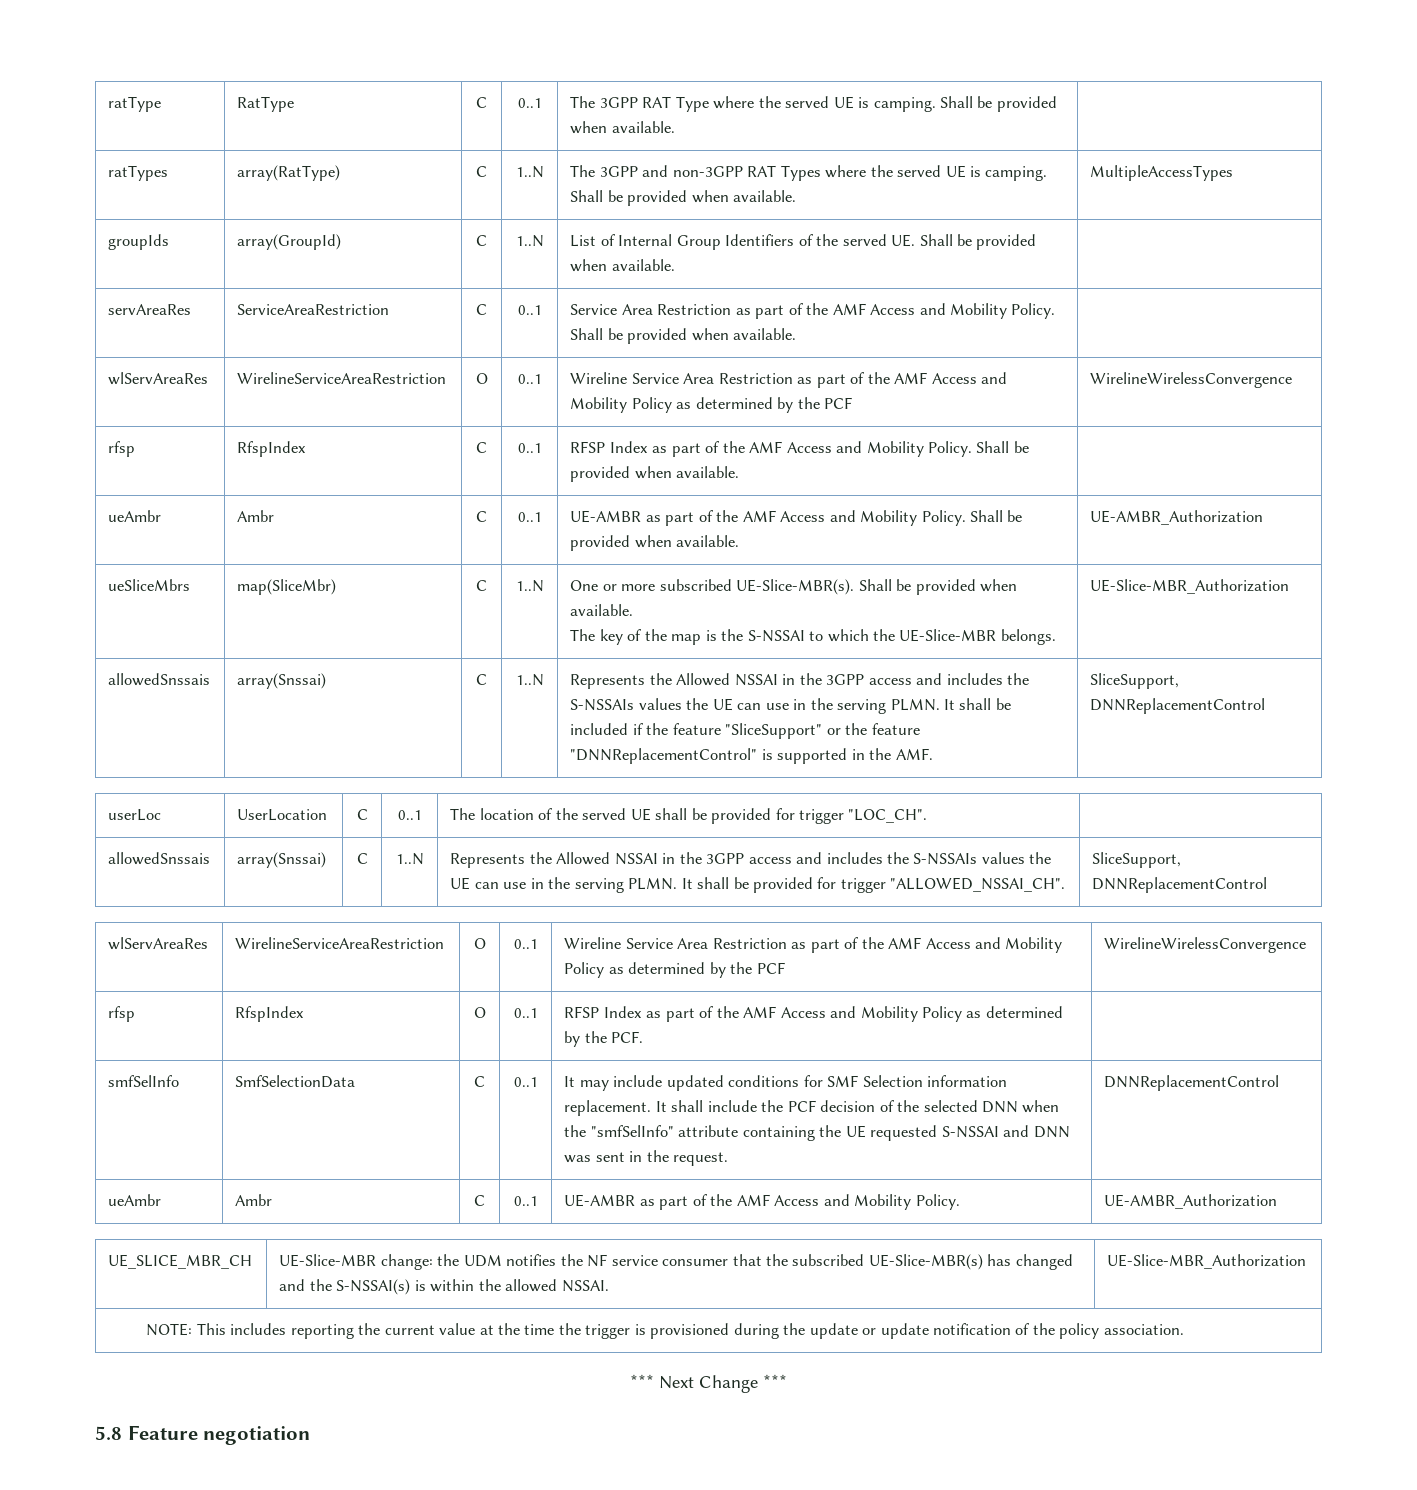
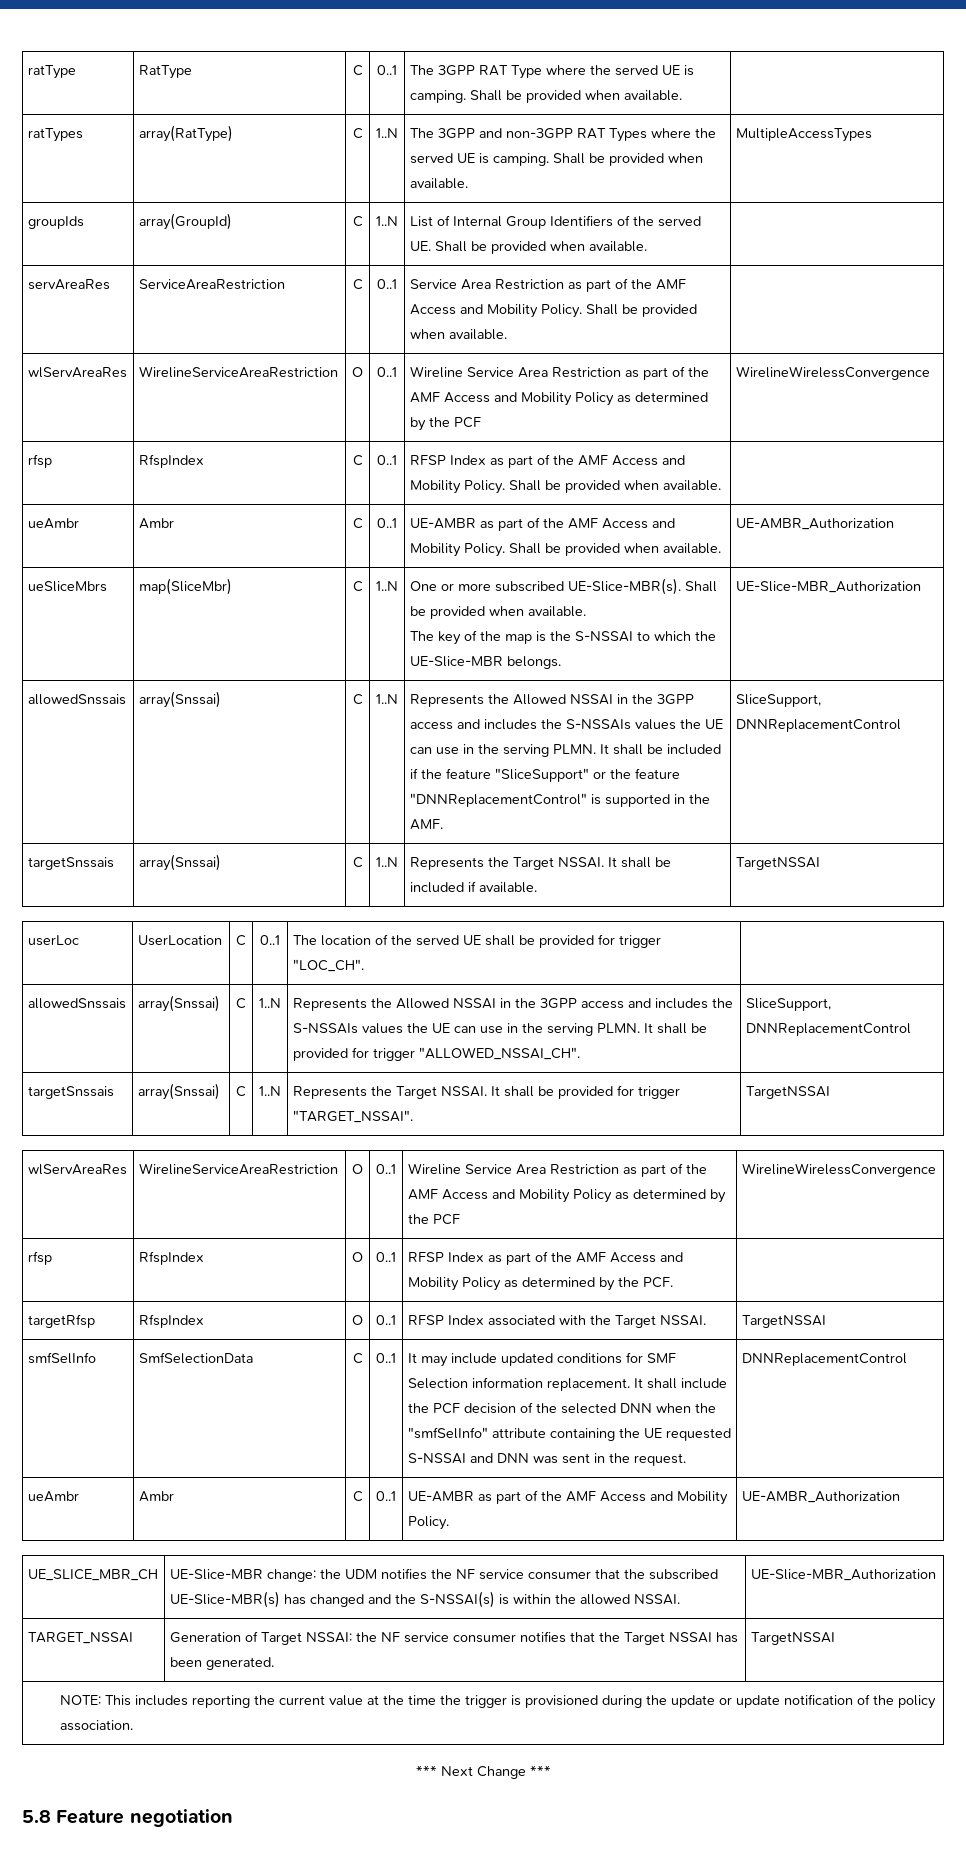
+ targetSnssais | array(Snssai) | C | 1..N | Represents the Target NSSAI. It shall be included if available. | TargetNSSAI
+ targetSnssais | array(Snssai) | C | 1..N | Represents the Target NSSAI. It shall be provided for trigger "TARGET_NSSAI". | TargetNSSAI
+ targetRfsp | RfspIndex | O | 0..1 | RFSP Index associated with the Target NSSAI. | TargetNSSAI
+ TARGET_NSSAI | Generation of Target NSSAI: the NF service consumer notifies that the Target NSSAI has been generated. | TargetNSSAI

